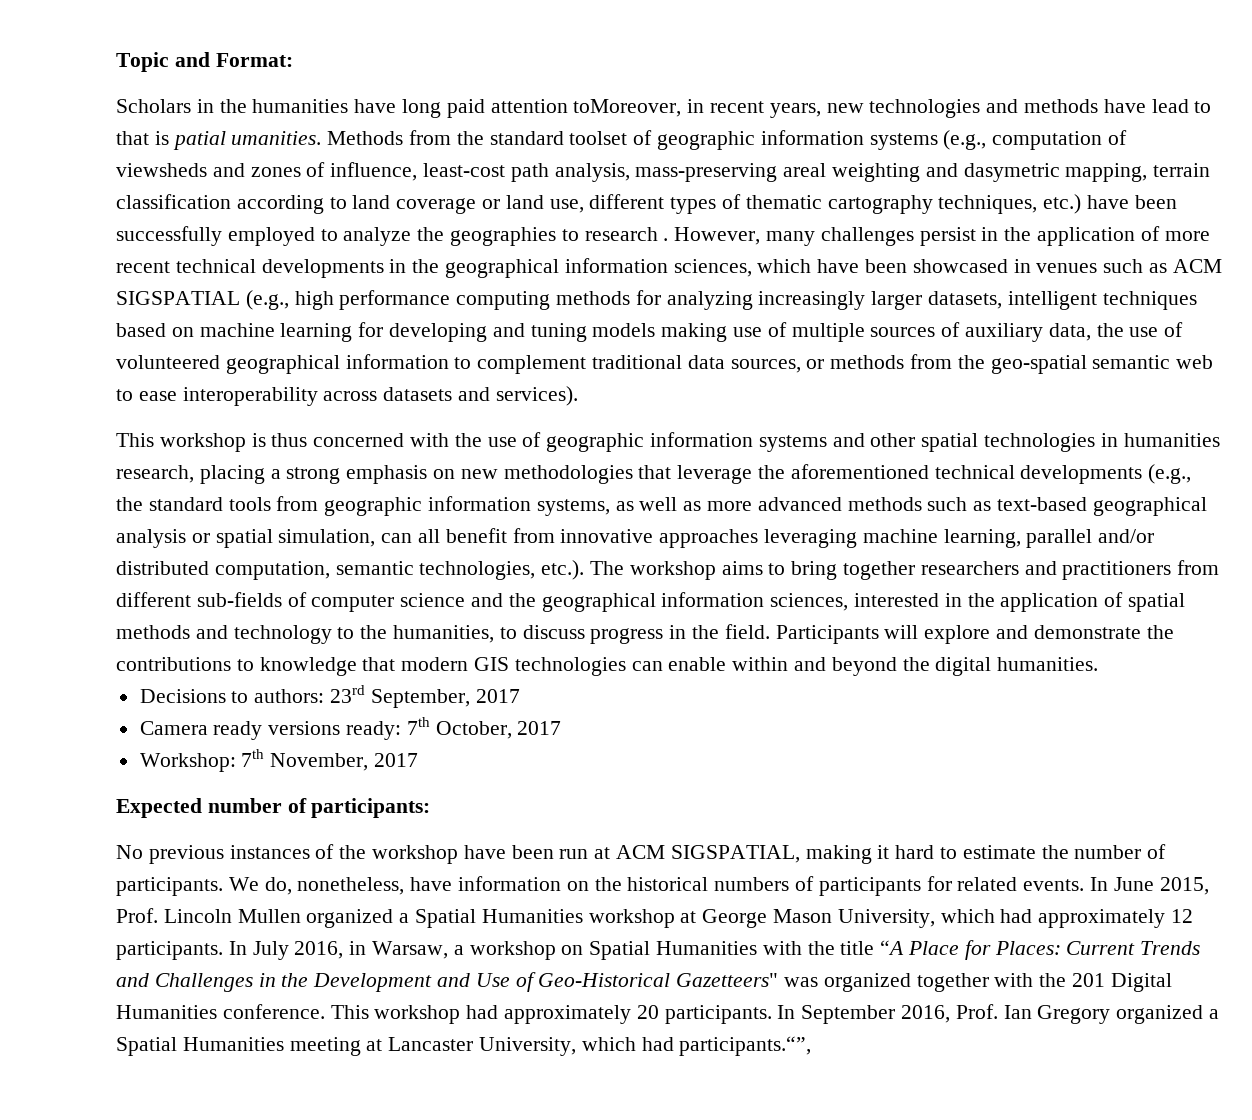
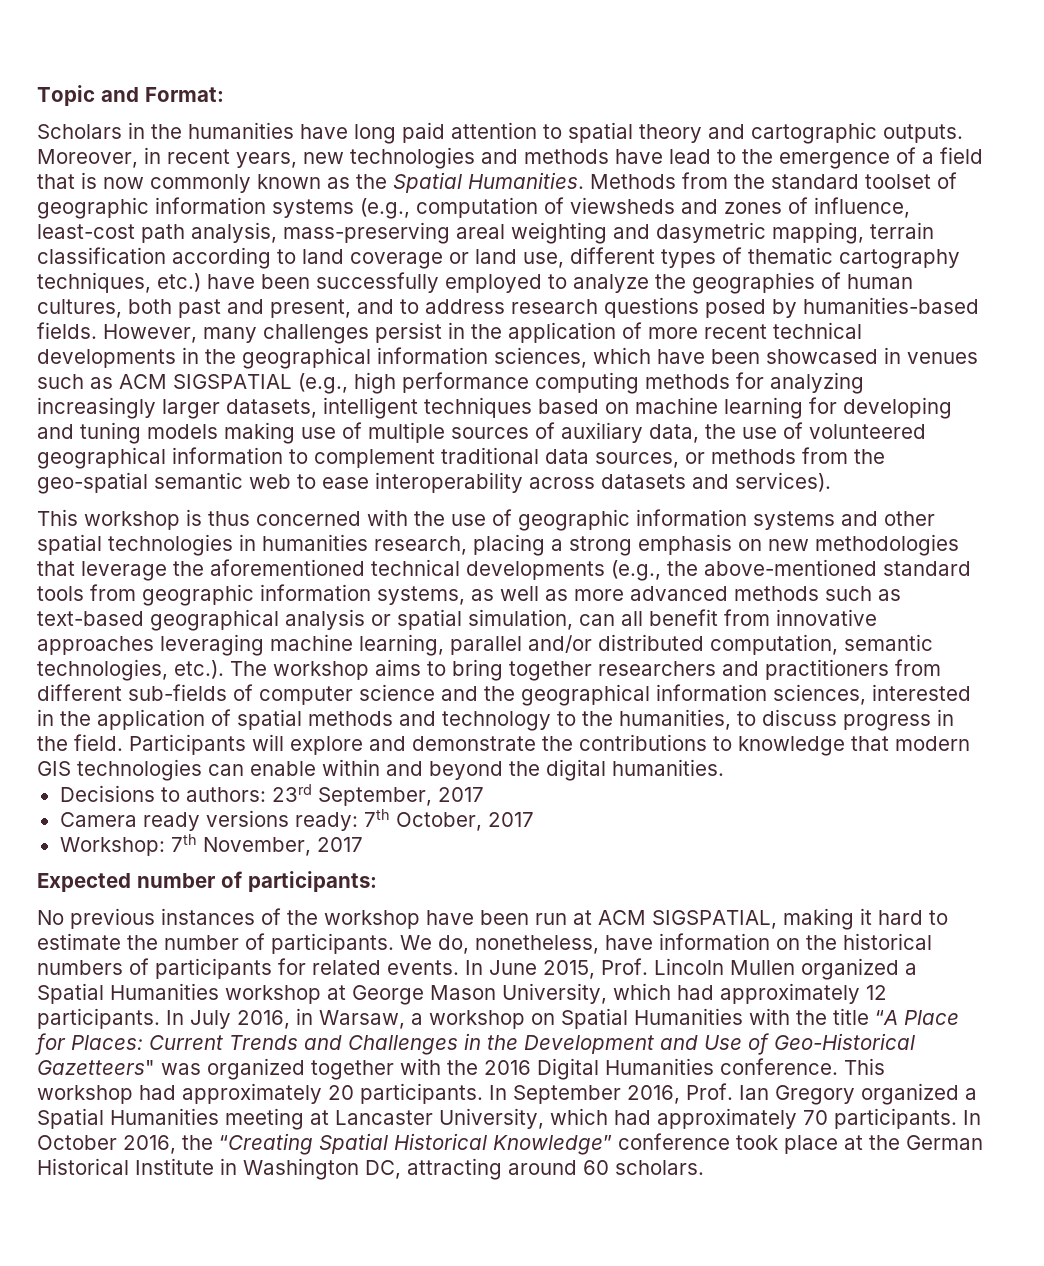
- Scholars in the humanities have long paid attention toMoreover, in recent years, new technologies and methods have lead to that is patial umanities.
+ Scholars in the humanities have long paid attention to spatial theory and cartographic outputs. Moreover, in recent years, new technologies and methods have lead to the emergence of a field that is now commonly known as the Spatial Humanities.
- Methods from the standard toolset of geographic information systems (e.g., computation of viewsheds and zones of influence, least-cost path analysis, mass-preserving areal weighting and dasymetric mapping, terrain classification according to land coverage or land use, different types of thematic cartography techniques, etc.) have been successfully employed to analyze the geographies to research .
+ Methods from the standard toolset of geographic information systems (e.g., computation of viewsheds and zones of influence, least-cost path analysis, mass-preserving areal weighting and dasymetric mapping, terrain classification according to land coverage or land use, different types of thematic cartography techniques, etc.) have been successfully employed to analyze the geographies of human cultures, both past and present, and to address research questions posed by humanities-based fields.
- This workshop is thus concerned with the use of geographic information systems and other spatial technologies in humanities research, placing a strong emphasis on new methodologies that leverage the aforementioned technical developments (e.g., the standard tools from geographic information systems, as well as more advanced methods such as text-based geographical analysis or spatial simulation, can all benefit from innovative approaches leveraging machine learning, parallel and/or distributed computation, semantic technologies, etc.). The workshop aims to bring together researchers and practitioners from different sub-fields of computer science and the geographical information sciences, interested in the application of spatial methods and technology to the humanities, to discuss progress in the field.
+ This workshop is thus concerned with the use of geographic information systems and other spatial technologies in humanities research, placing a strong emphasis on new methodologies that leverage the aforementioned technical developments (e.g., the above-mentioned standard tools from geographic information systems, as well as more advanced methods such as text-based geographical analysis or spatial simulation, can all benefit from innovative approaches leveraging machine learning, parallel and/or distributed computation, semantic technologies, etc.). The workshop aims to bring together researchers and practitioners from different sub-fields of computer science and the geographical information sciences, interested in the application of spatial methods and technology to the humanities, to discuss progress in the field.
- In July 2016, in Warsaw, a workshop on Spatial Humanities with the title “A Place for Places: Current Trends and Challenges in the Development and Use of Geo-Historical Gazetteers" was organized together with the 201 Digital Humanities conference.
+ In July 2016, in Warsaw, a workshop on Spatial Humanities with the title “A Place for Places: Current Trends and Challenges in the Development and Use of Geo-Historical Gazetteers" was organized together with the 2016 Digital Humanities conference.
- In September 2016, Prof. Ian Gregory organized a Spatial Humanities meeting at Lancaster University, which had participants.“”,
+ In September 2016, Prof. Ian Gregory organized a Spatial Humanities meeting at Lancaster University, which had approximately 70 participants. In October 2016, the “Creating Spatial Historical Knowledge” conference took place at the German Historical Institute in Washington DC, attracting around 60 scholars.

